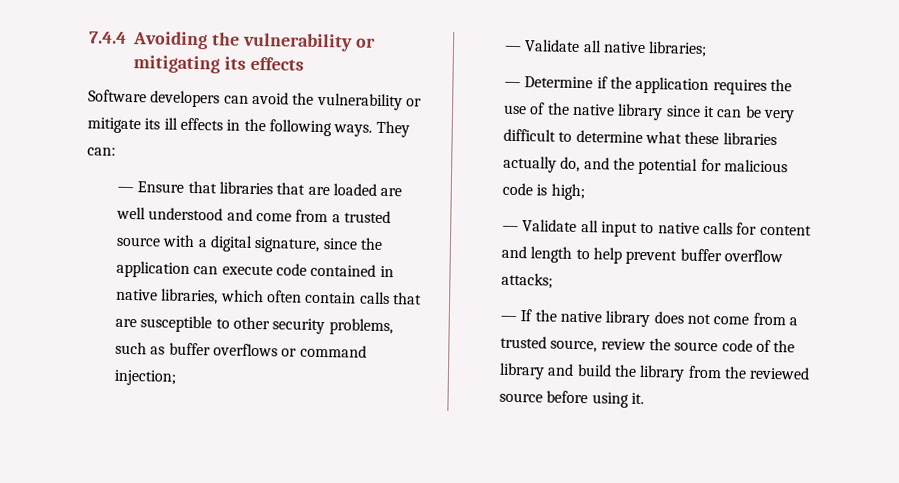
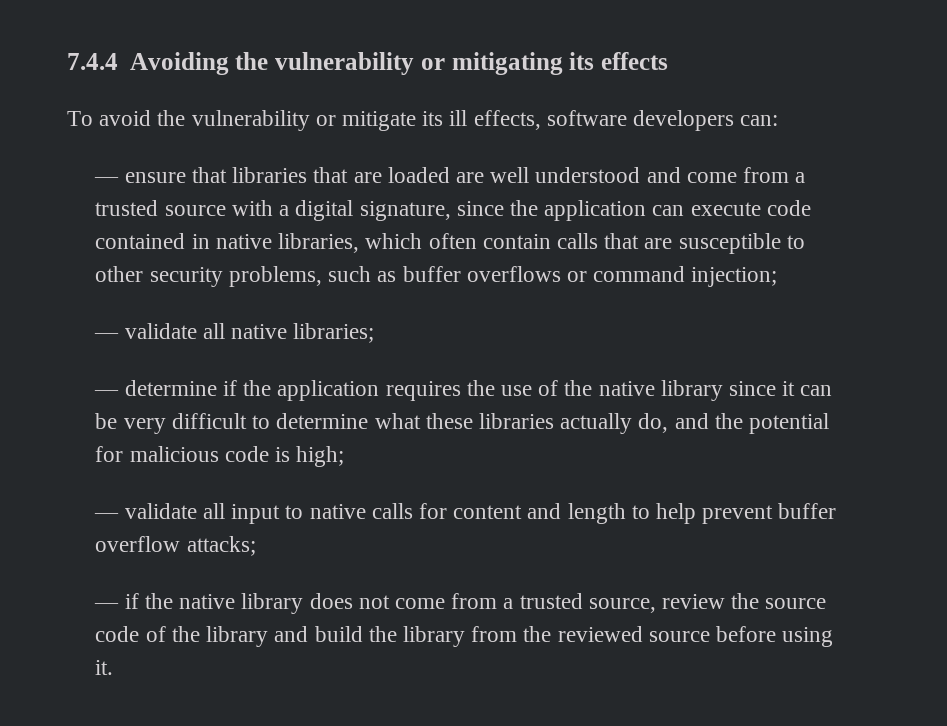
- Software developers can avoid the vulnerability or mitigate its ill effects in the following ways. They can:
+ To avoid the vulnerability or mitigate its ill effects, software developers can:
- — Ensure that libraries that are loaded are well understood and come from a trusted source with a digital signature, since the application can execute code contained in native libraries, which often contain calls that are susceptible to other security problems, such as buffer overflows or command injection;
+ — ensure that libraries that are loaded are well understood and come from a trusted source with a digital signature, since the application can execute code contained in native libraries, which often contain calls that are susceptible to other security problems, such as buffer overflows or command injection;
- — Validate all native libraries;
+ — validate all native libraries;
- — Determine if the application requires the use of the native library since it can be very difficult to determine what these libraries actually do, and the potential for malicious code is high;
+ — determine if the application requires the use of the native library since it can be very difficult to determine what these libraries actually do, and the potential for malicious code is high;
- — Validate all input to native calls for content and length to help prevent buffer overflow attacks;
+ — validate all input to native calls for content and length to help prevent buffer overflow attacks;
- — If the native library does not come from a trusted source, review the source code of the library and build the library from the reviewed source before using it.
+ — if the native library does not come from a trusted source, review the source code of the library and build the library from the reviewed source before using it.

